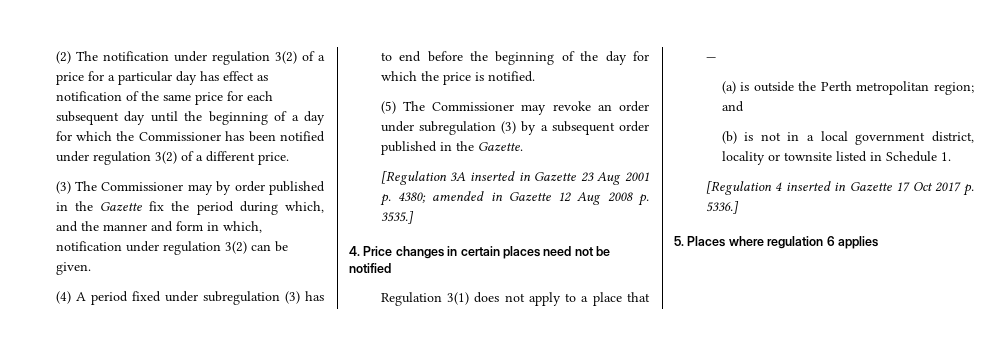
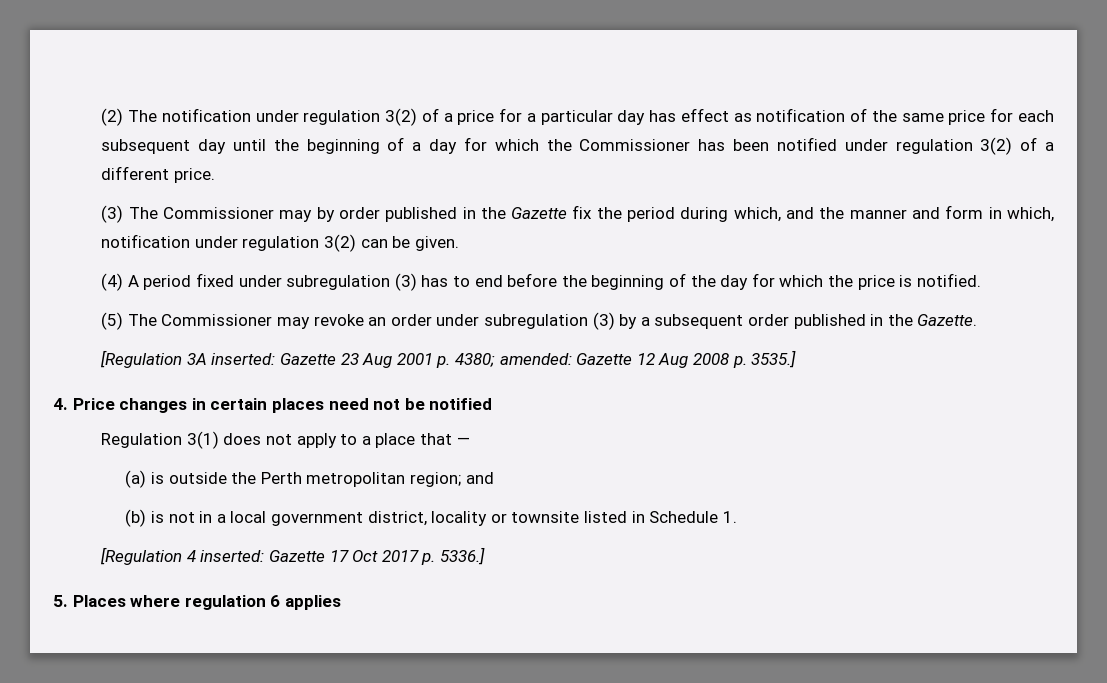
- [Regulation 3A inserted in Gazette 23 Aug 2001 p. 4380; amended in Gazette 12 Aug 2008 p. 3535.]
+ [Regulation 3A inserted: Gazette 23 Aug 2001 p. 4380; amended: Gazette 12 Aug 2008 p. 3535.]
- [Regulation 4 inserted in Gazette 17 Oct 2017 p. 5336.]
+ [Regulation 4 inserted: Gazette 17 Oct 2017 p. 5336.]

